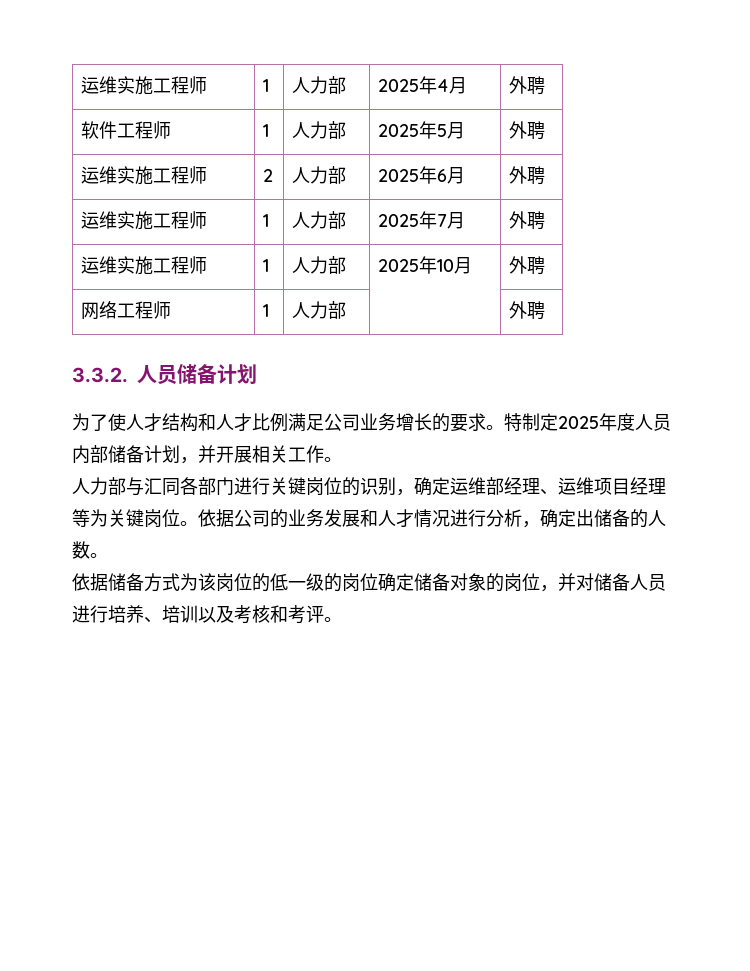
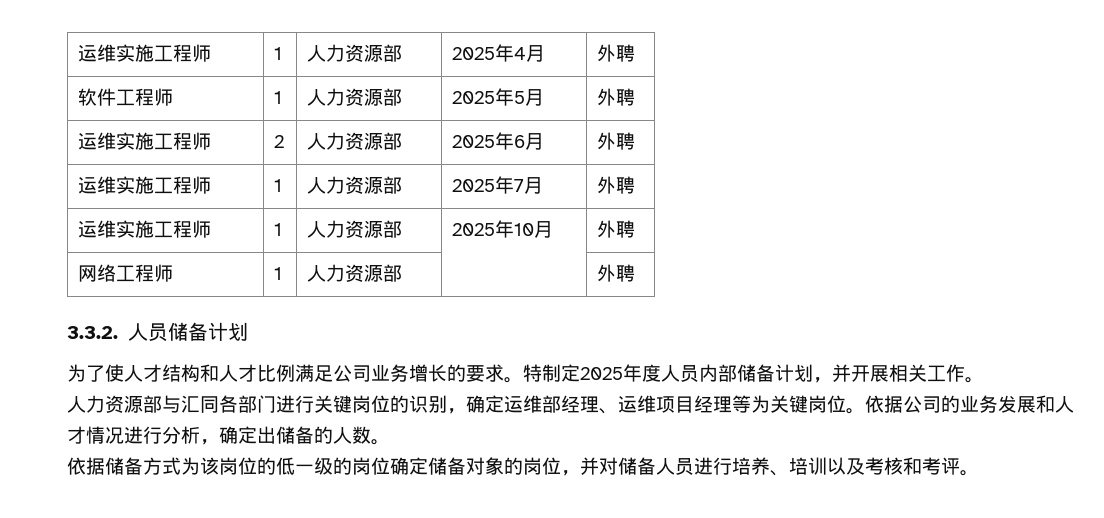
- 运维实施工程师 | 1 | 人力部 | 2025年4月 | 外聘
+ 运维实施工程师 | 1 | 人力资源部 | 2025年4月 | 外聘
- 软件工程师 | 1 | 人力部 | 2025年5月 | 外聘
+ 软件工程师 | 1 | 人力资源部 | 2025年5月 | 外聘
- 运维实施工程师 | 2 | 人力部 | 2025年6月 | 外聘
+ 运维实施工程师 | 2 | 人力资源部 | 2025年6月 | 外聘
- 运维实施工程师 | 1 | 人力部 | 2025年7月 | 外聘
+ 运维实施工程师 | 1 | 人力资源部 | 2025年7月 | 外聘
- 运维实施工程师 | 1 | 人力部 | 2025年10月 | 外聘
+ 运维实施工程师 | 1 | 人力资源部 | 2025年10月 | 外聘
- 网络工程师 | 1 | 人力部 | | 外聘
+ 网络工程师 | 1 | 人力资源部 | | 外聘
- 人力部与汇同各部门进行关键岗位的识别，确定运维部经理、运维项目经理等为关键岗位。
+ 人力资源部与汇同各部门进行关键岗位的识别，确定运维部经理、运维项目经理等为关键岗位。

